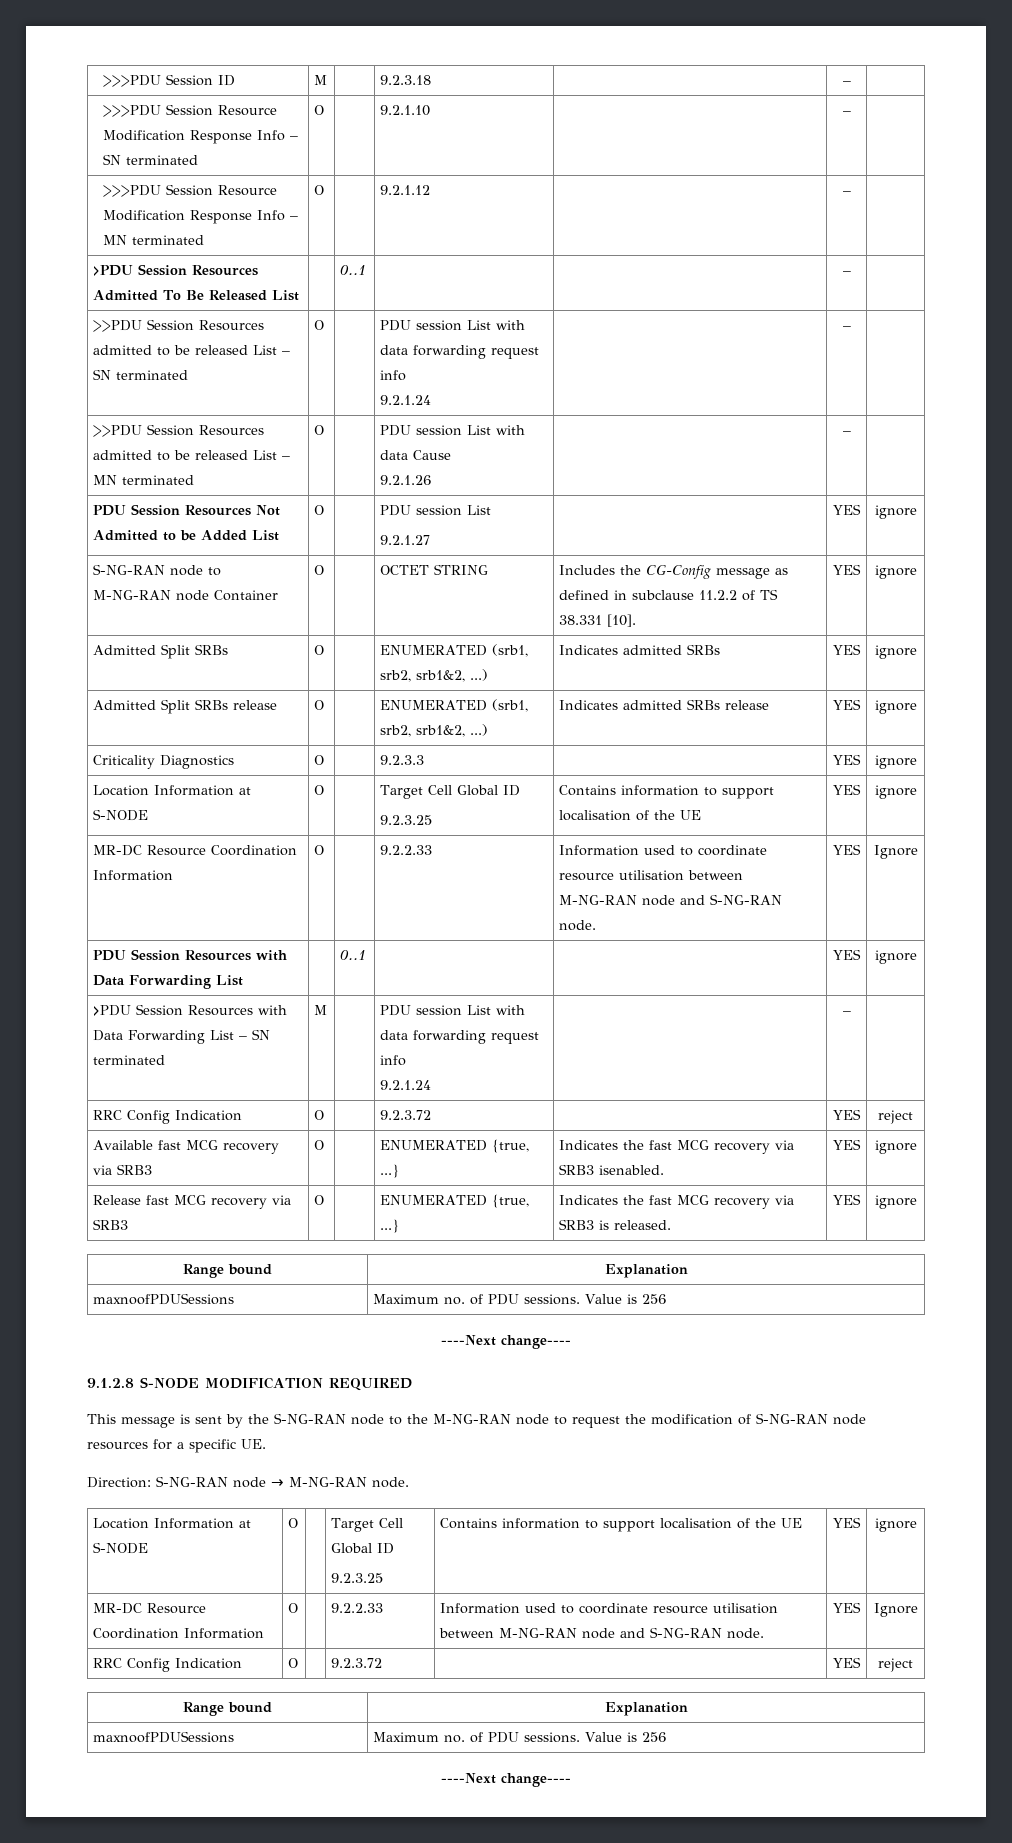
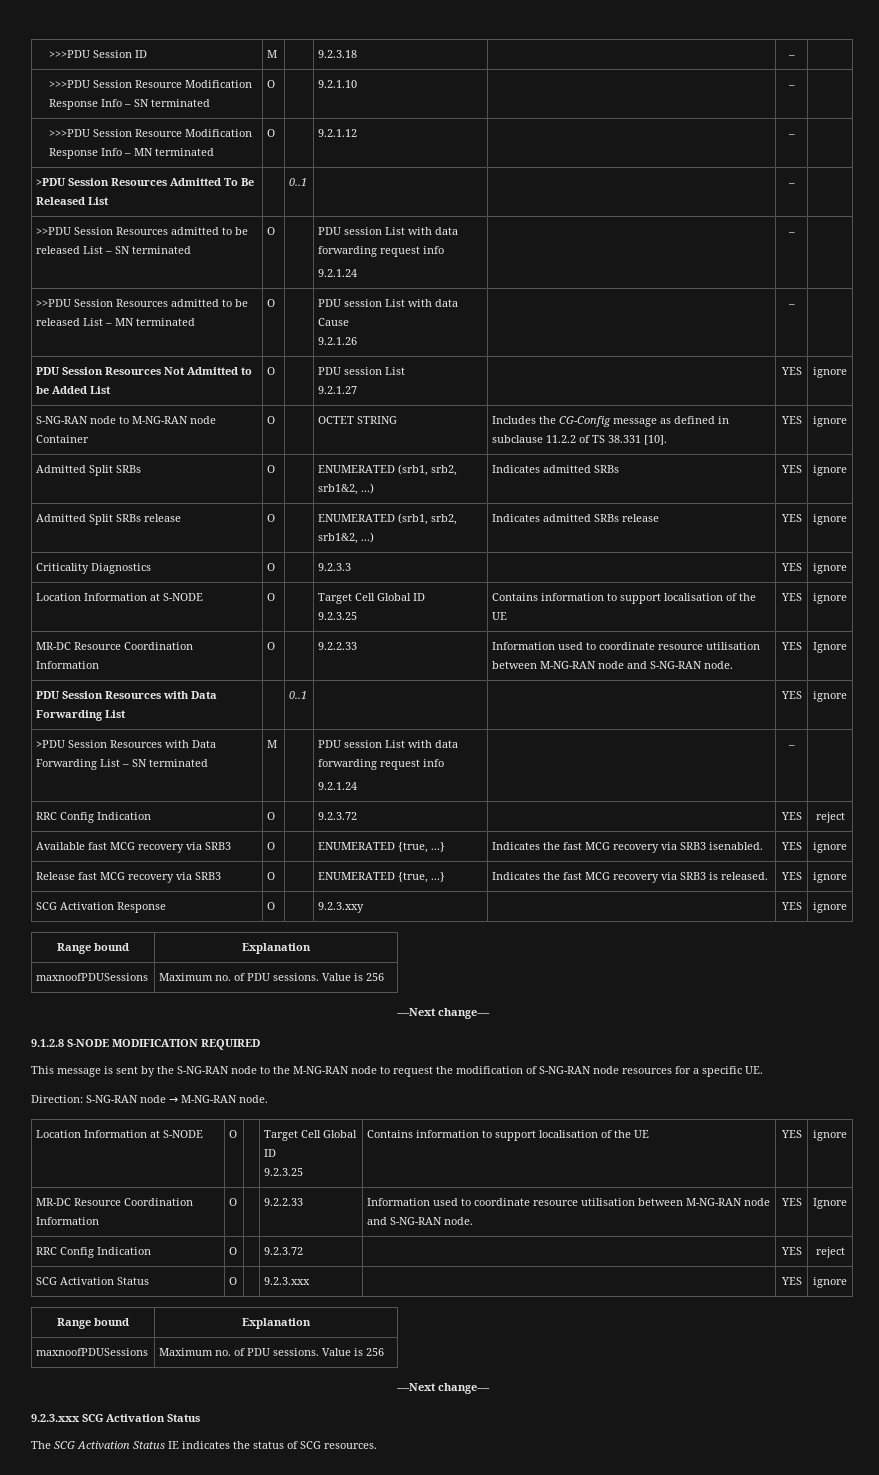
+ SCG Activation Response | O | | 9.2.3.xxy | | YES | ignore
+ SCG Activation Status | O | | 9.2.3.xxx | | YES | ignore
+ 9.2.3.xxx SCG Activation Status
+ The SCG Activation Status IE indicates the status of SCG resources.

